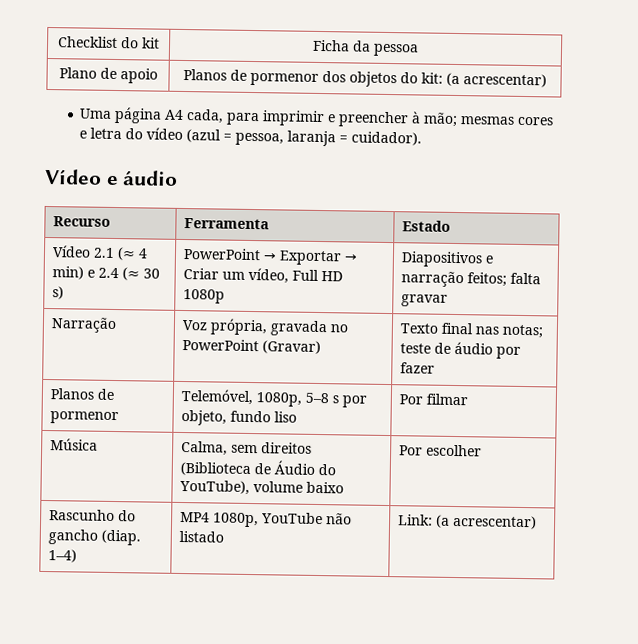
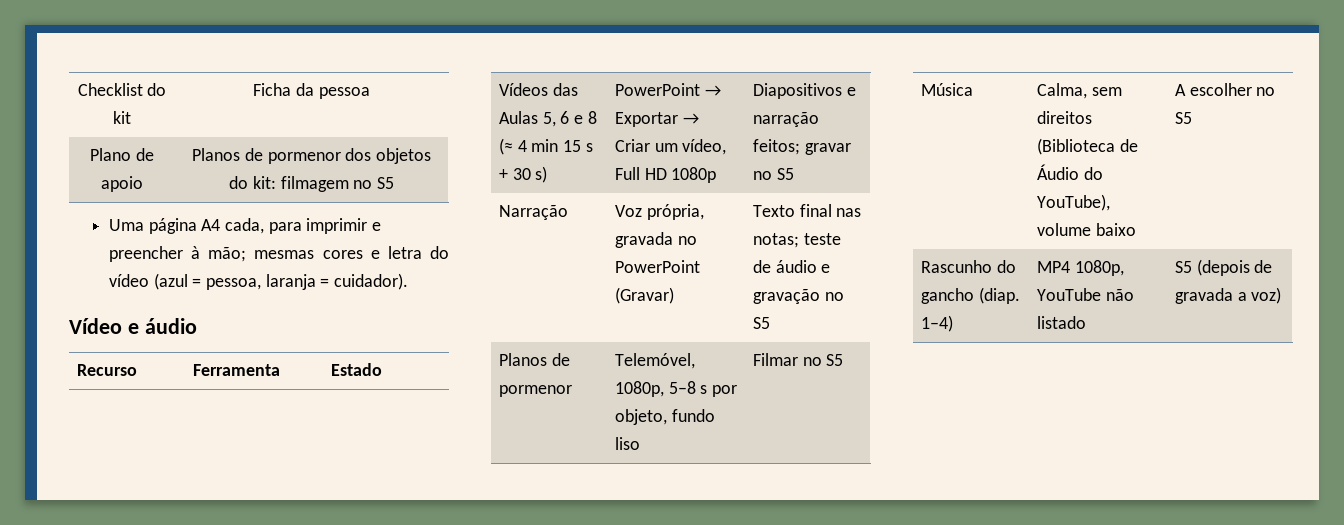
- Plano de apoio | Planos de pormenor dos objetos do kit: (a acrescentar)
+ Plano de apoio | Planos de pormenor dos objetos do kit: filmagem no S5
- Vídeo 2.1 (≈ 4 min) e 2.4 (≈ 30 s) | PowerPoint → Exportar → Criar um vídeo, Full HD 1080p | Diapositivos e narração feitos; falta gravar
+ Vídeos das Aulas 5, 6 e 8 (≈ 4 min 15 s + 30 s) | PowerPoint → Exportar → Criar um vídeo, Full HD 1080p | Diapositivos e narração feitos; gravar no S5
- Narração | Voz própria, gravada no PowerPoint (Gravar) | Texto final nas notas; teste de áudio por fazer
+ Narração | Voz própria, gravada no PowerPoint (Gravar) | Texto final nas notas; teste de áudio e gravação no S5
- Planos de pormenor | Telemóvel, 1080p, 5–8 s por objeto, fundo liso | Por filmar
+ Planos de pormenor | Telemóvel, 1080p, 5–8 s por objeto, fundo liso | Filmar no S5
- Música | Calma, sem direitos (Biblioteca de Áudio do YouTube), volume baixo | Por escolher
+ Música | Calma, sem direitos (Biblioteca de Áudio do YouTube), volume baixo | A escolher no S5
- Rascunho do gancho (diap. 1–4) | MP4 1080p, YouTube não listado | Link: (a acrescentar)
+ Rascunho do gancho (diap. 1–4) | MP4 1080p, YouTube não listado | S5 (depois de gravada a voz)

